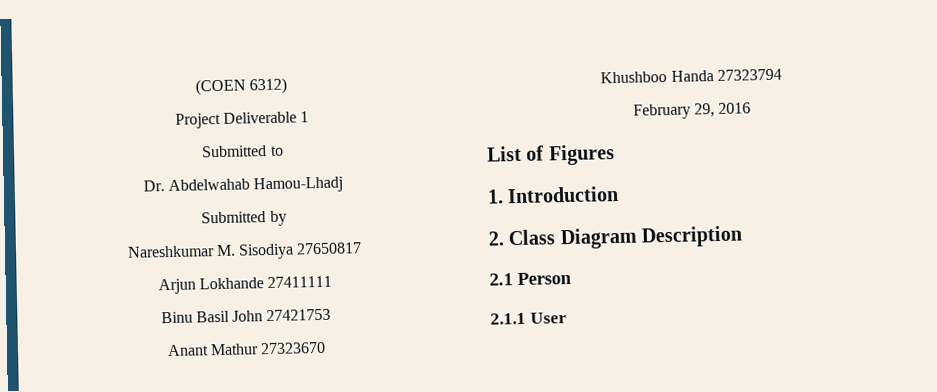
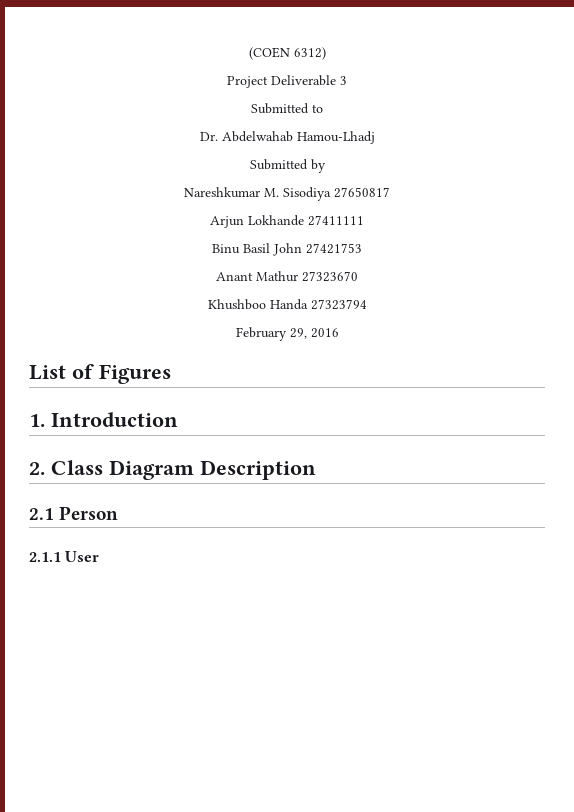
- Project Deliverable 1
+ Project Deliverable 3

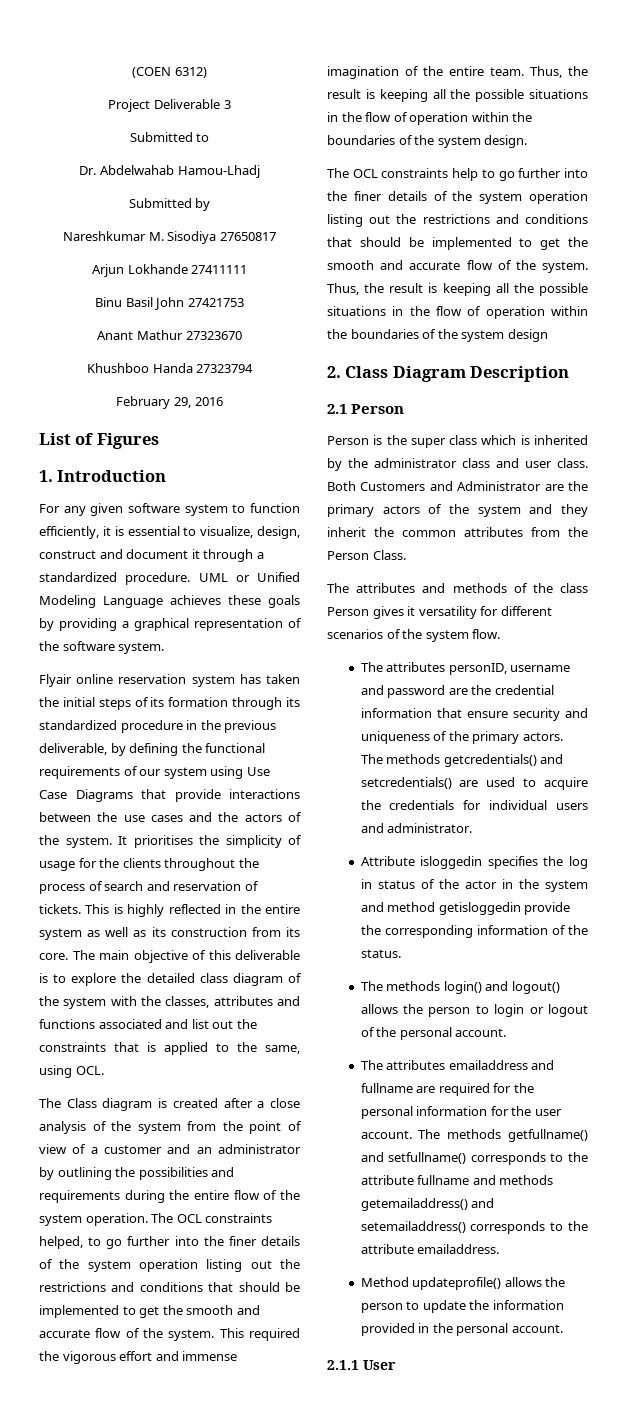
+ For any given software system to function efficiently, it is essential to visualize, design, construct and document it through a standardized procedure. UML or Unified Modeling Language achieves these goals by providing a graphical representation of the software system.
+ Flyair online reservation system has taken the initial steps of its formation through its standardized procedure in the previous deliverable, by defining the functional requirements of our system using Use Case Diagrams that provide interactions between the use cases and the actors of the system. It prioritises the simplicity of usage for the clients throughout the process of search and reservation of tickets. This is highly reflected in the entire system as well as its construction from its core. The main objective of this deliverable is to explore the detailed class diagram of the system with the classes, attributes and functions associated and list out the constraints that is applied to the same, using OCL.
+ The Class diagram is created after a close analysis of the system from the point of view of a customer and an administrator by outlining the possibilities and requirements during the entire flow of the system operation. The OCL constraints helped, to go further into the finer details of the system operation listing out the restrictions and conditions that should be implemented to get the smooth and accurate flow of the system. This required the vigorous effort and immense imagination of the entire team. Thus, the result is keeping all the possible situations in the flow of operation within the boundaries of the system design.
+ The OCL constraints help to go further into the finer details of the system operation listing out the restrictions and conditions that should be implemented to get the smooth and accurate flow of the system. Thus, the result is keeping all the possible situations in the flow of operation within the boundaries of the system design
+ Person is the super class which is inherited by the administrator class and user class. Both Customers and Administrator are the primary actors of the system and they inherit the common attributes from the Person Class.
+ The attributes and methods of the class Person gives it versatility for different scenarios of the system flow.
+ The attributes personID, username and password are the credential information that ensure security and uniqueness of the primary actors. The methods getcredentials() and setcredentials() are used to acquire the credentials for individual users and administrator.
+ Attribute isloggedin specifies the log in status of the actor in the system and method getisloggedin provide the corresponding information of the status.
+ The methods login() and logout() allows the person to login or logout of the personal account.
+ The attributes emailaddress and fullname are required for the personal information for the user account. The methods getfullname() and setfullname() corresponds to the attribute fullname and methods getemailaddress() and setemailaddress() corresponds to the attribute emailaddress.
+ Method updateprofile() allows the person to update the information provided in the personal account.

